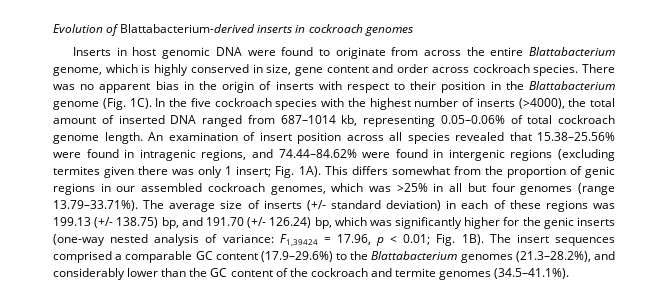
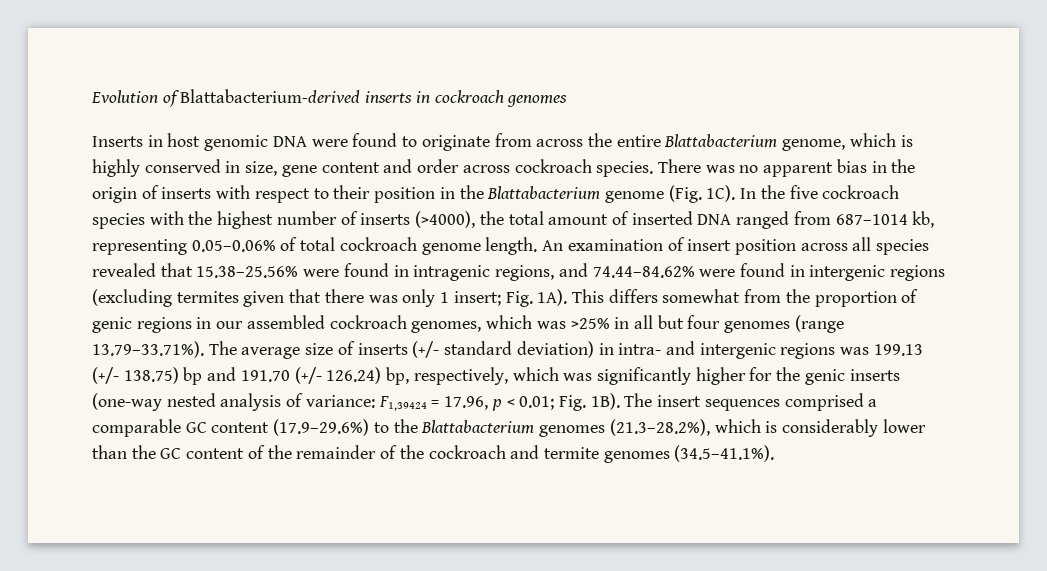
- An examination of insert position across all species revealed that 15.38–25.56% were found in intragenic regions, and 74.44–84.62% were found in intergenic regions (excluding termites given there was only 1 insert; Fig. 1A).
+ An examination of insert position across all species revealed that 15.38–25.56% were found in intragenic regions, and 74.44–84.62% were found in intergenic regions (excluding termites given that there was only 1 insert; Fig. 1A).
- This differs somewhat from the proportion of genic regions in our assembled cockroach genomes, which was >25% in all but four genomes (range 13.79–33.71%). The average size of inserts (+/- standard deviation) in each of these regions was 199.13 (+/- 138.75) bp, and 191.70 (+/- 126.24) bp, which was significantly higher for the genic inserts (one-way nested analysis of variance:
+ This differs somewhat from the proportion of genic regions in our assembled cockroach genomes, which was >25% in all but four genomes (range 13.79–33.71%). The average size of inserts (+/- standard deviation) in intra- and intergenic regions was 199.13 (+/- 138.75) bp and 191.70 (+/- 126.24) bp, respectively, which was significantly higher for the genic inserts (one-way nested analysis of variance:
- The insert sequences comprised a comparable GC content (17.9–29.6%) to the Blattabacterium genomes (21.3–28.2%), and considerably lower than the GC content of the cockroach and termite genomes (34.5–41.1%).
+ The insert sequences comprised a comparable GC content (17.9–29.6%) to the Blattabacterium genomes (21.3–28.2%), which is considerably lower than the GC content of the remainder of the cockroach and termite genomes (34.5–41.1%).

